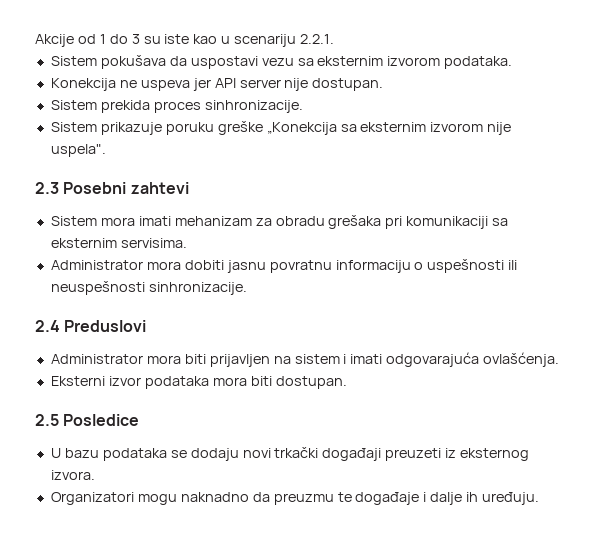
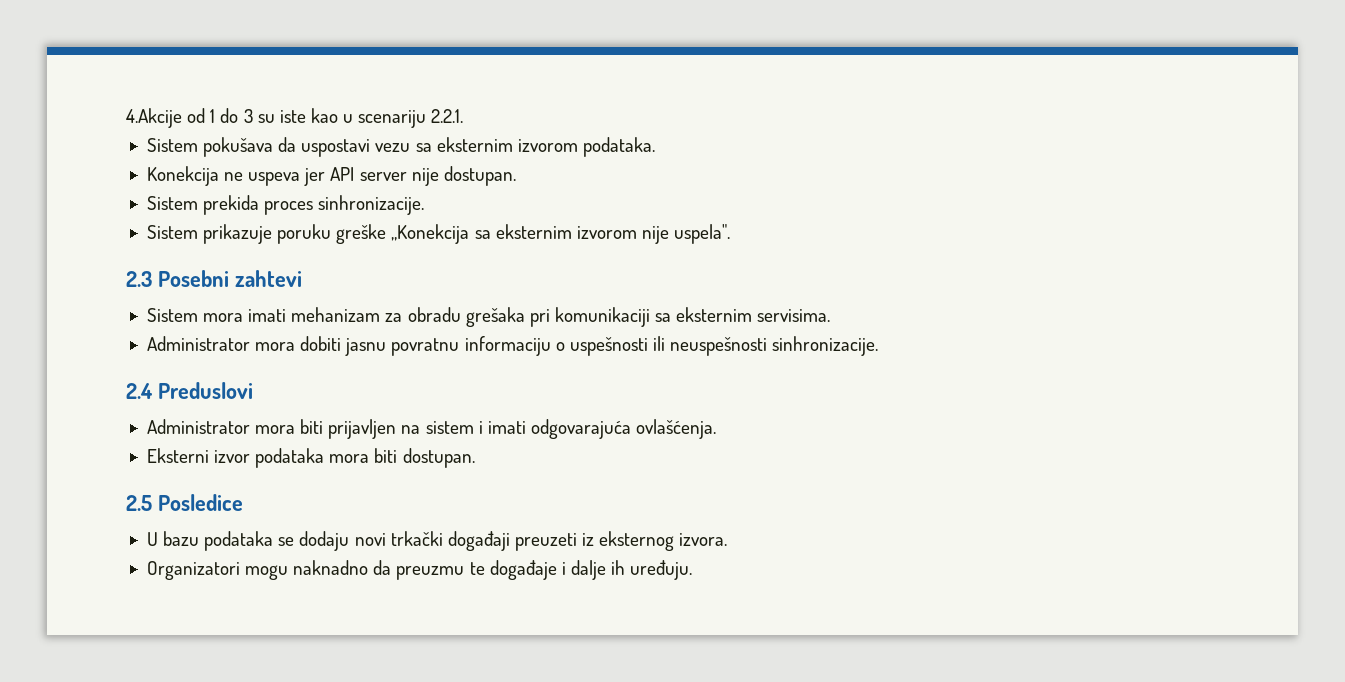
- Akcije od 1 do 3 su iste kao u scenariju 2.2.1.
+ 4.Akcije od 1 do 3 su iste kao u scenariju 2.2.1.

